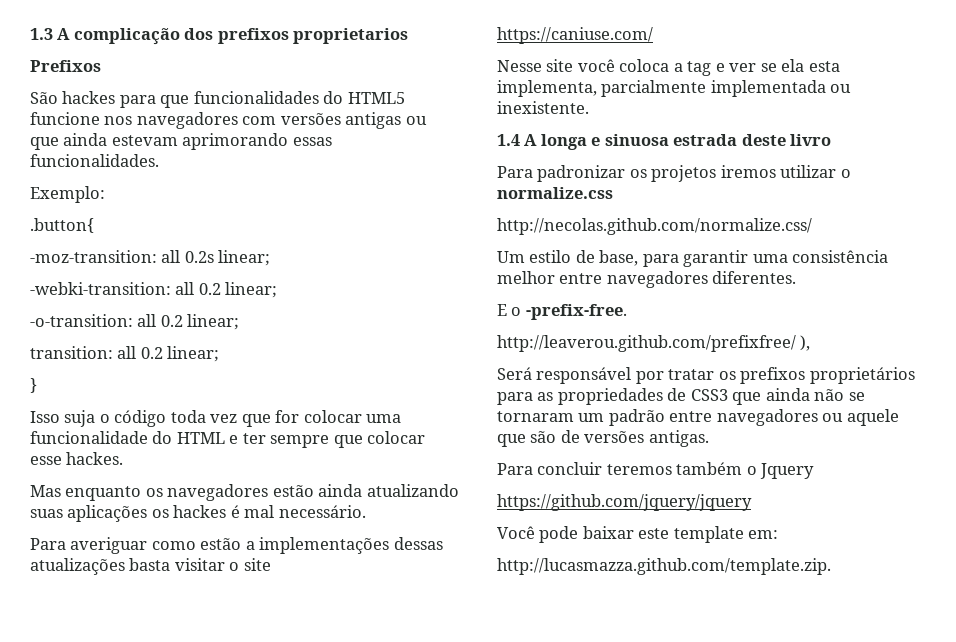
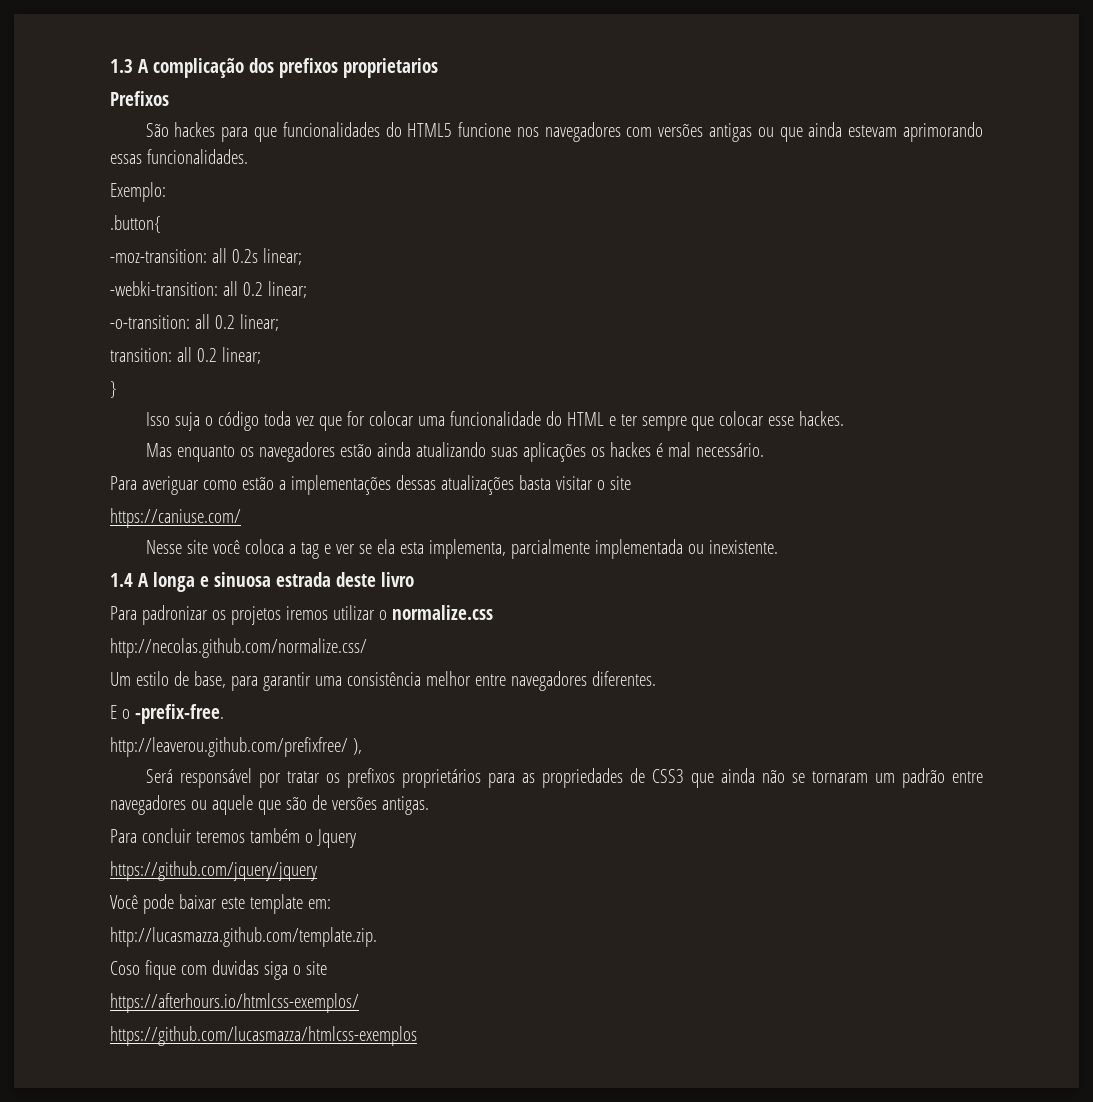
+ Coso fique com duvidas siga o site
+ https://afterhours.io/htmlcss-exemplos/
+ https://github.com/lucasmazza/htmlcss-exemplos

